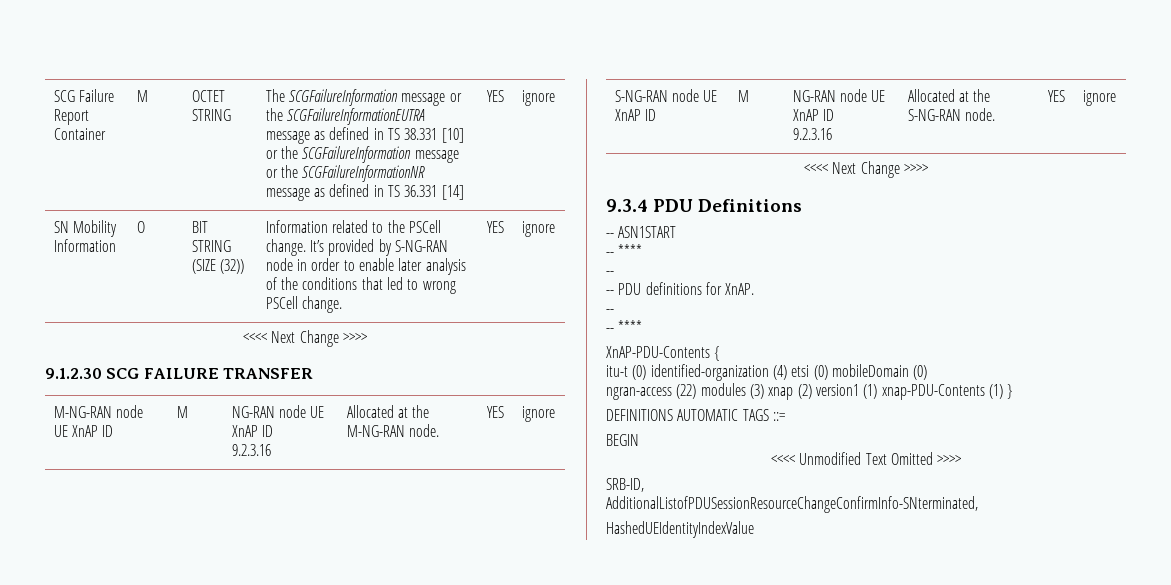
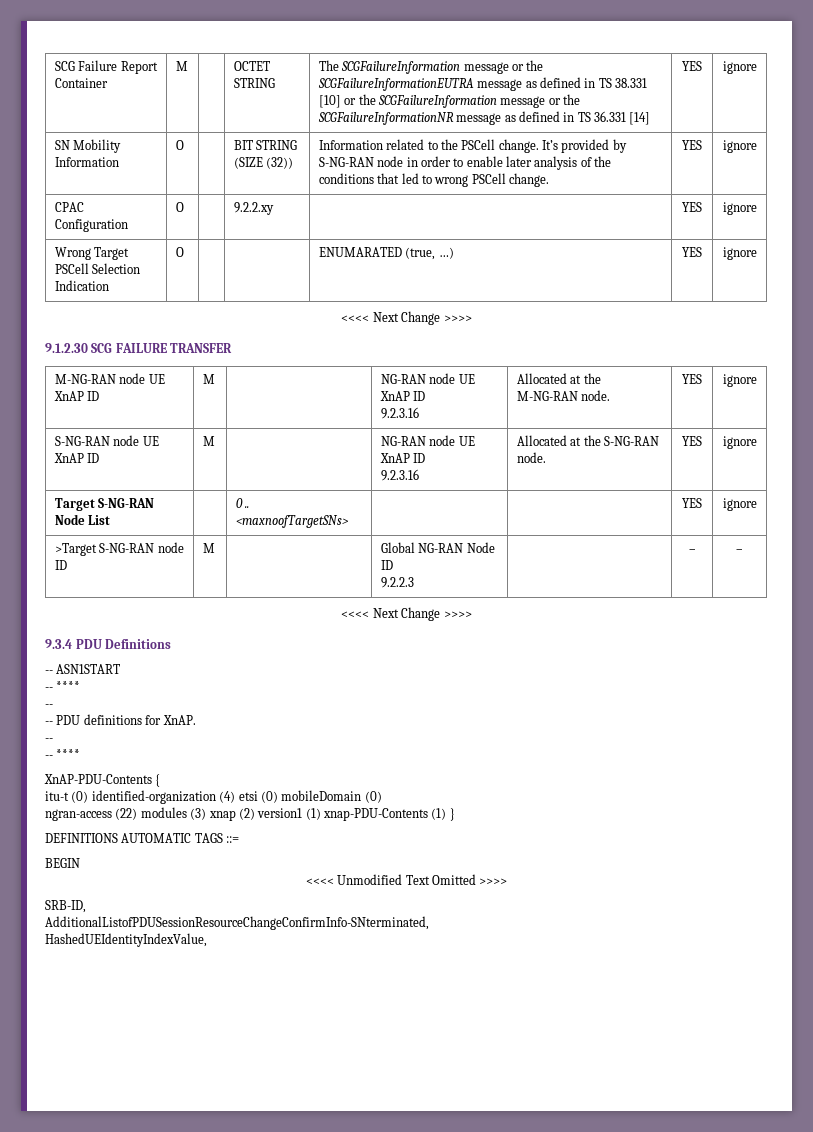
+ CPAC Configuration | O | | 9.2.2.xy | | YES | ignore
+ Wrong Target PSCell Selection Indication | O | | | ENUMARATED (true, …) | YES | ignore
+ Target S-NG-RAN Node List | | 0 .. <maxnoofTargetSNs> | | | YES | ignore
+ >Target S-NG-RAN node ID | M | | Global NG-RAN Node ID
+ 9.2.2.3 | | – | –
- HashedUEIdentityIndexValue
+ HashedUEIdentityIndexValue,

